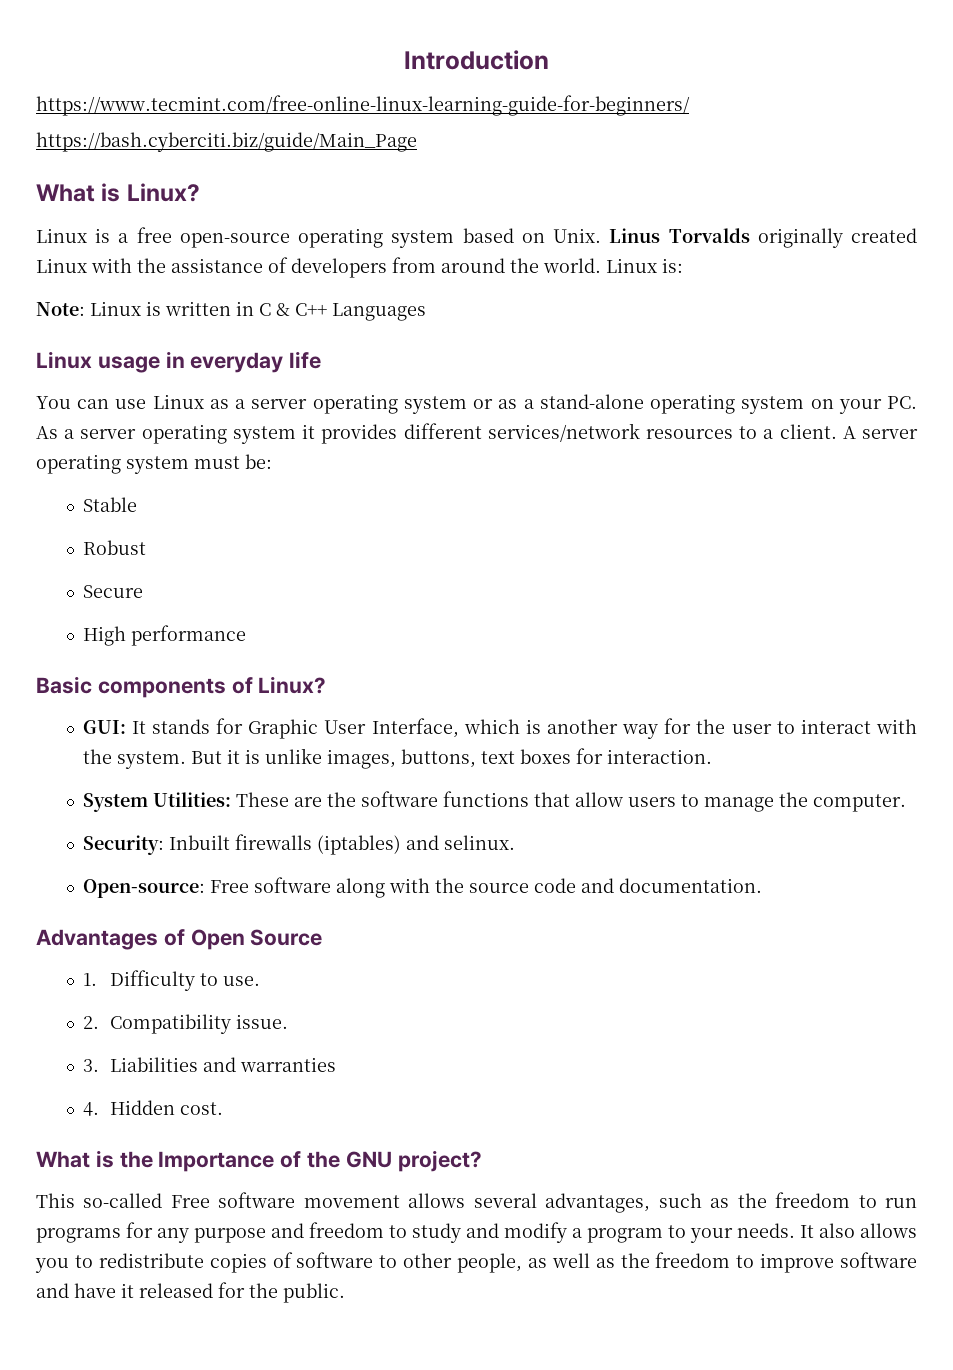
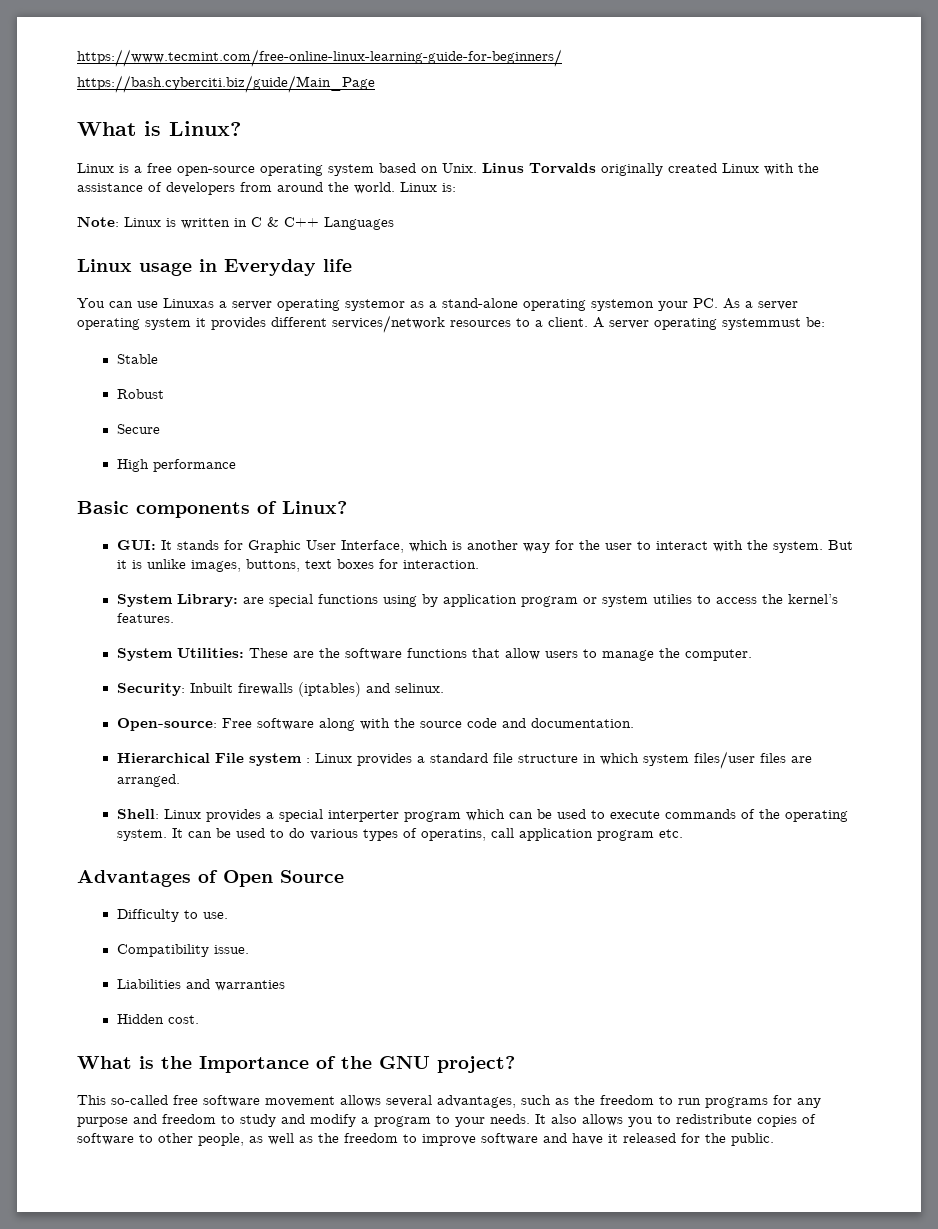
- Introduction
- Linux usage in everyday life
+ Linux usage in Everyday life
- You can use Linux as a server operating system or as a stand-alone operating system on your PC. As a server operating system it provides different services/network resources to a client.
+ You can use Linuxas a server operating systemor as a stand-alone operating systemon your PC. As a server operating system it provides different services/network resources to a client.
- A server operating system must be:
+ A server operating systemmust be:
+ System Library: are special functions using by application program or system utilies to access the kernel’s features.
+ Hierarchical File system : Linux provides a standard file structure in which system files/user files are arranged.
+ Shell: Linux provides a special interperter program which can be used to execute commands of the operating system. It can be used to do various types of operatins, call application program etc.
- 1. Difficulty to use.
+ Difficulty to use.
- 2. Compatibility issue.
+ Compatibility issue.
- 3. Liabilities and warranties
+ Liabilities and warranties
- 4. Hidden cost.
+ Hidden cost.
- This so-called Free software movement allows several advantages, such as the freedom to run programs for any purpose and freedom to study and modify a program to your needs.
+ This so-called free software movement allows several advantages, such as the freedom to run programs for any purpose and freedom to study and modify a program to your needs.

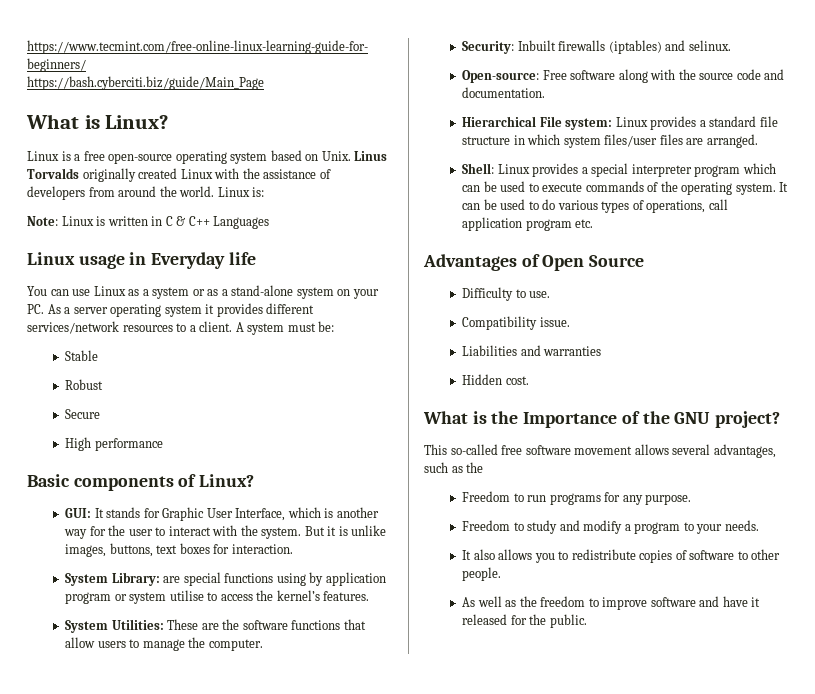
- You can use Linuxas a server operating systemor as a stand-alone operating systemon your PC. As a server operating system it provides different services/network resources to a client.
+ You can use Linux as a system or as a stand-alone system on your PC. As a server operating system it provides different services/network resources to a client.
- A server operating systemmust be:
+ A system must be:
- System Library: are special functions using by application program or system utilies to access the kernel’s features.
+ System Library: are special functions using by application program or system utilise to access the kernel’s features.
- Hierarchical File system : Linux provides a standard file structure in which system files/user files are arranged.
+ Hierarchical File system: Linux provides a standard file structure in which system files/user files are arranged.
- Shell: Linux provides a special interperter program which can be used to execute commands of the operating system.
+ Shell: Linux provides a special interpreter program which can be used to execute commands of the operating system.
- It can be used to do various types of operatins, call application program etc.
+ It can be used to do various types of operations, call application program etc.
- This so-called free software movement allows several advantages, such as the freedom to run programs for any purpose and freedom to study and modify a program to your needs. It also allows you to redistribute copies of software to other people, as well as the freedom to improve software and have it released for the public.
+ This so-called free software movement allows several advantages, such as the
+ Freedom to run programs for any purpose.
+ Freedom to study and modify a program to your needs.
+ It also allows you to redistribute copies of software to other people.
+ As well as the freedom to improve software and have it released for the public.

